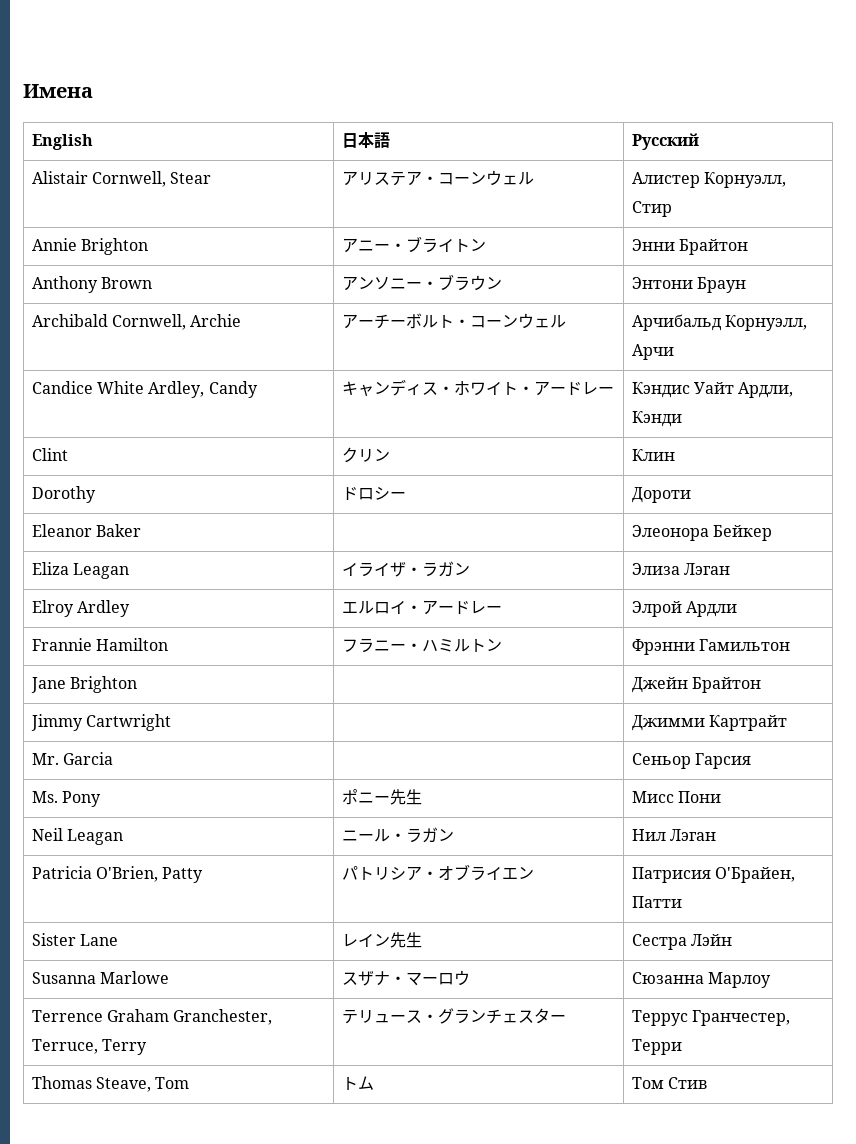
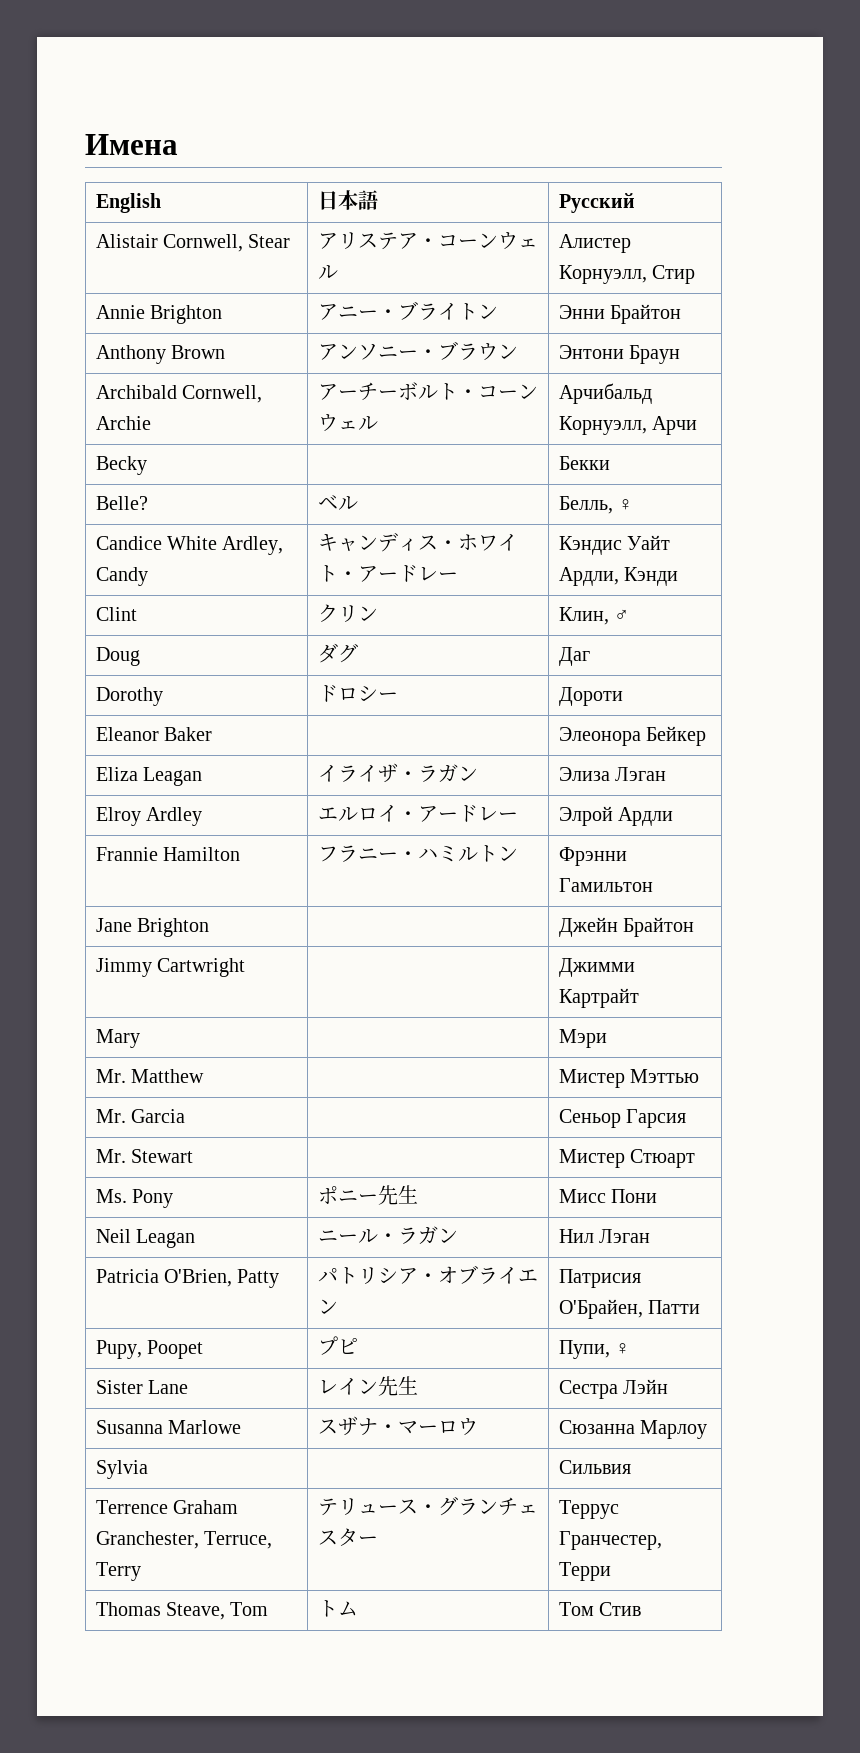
+ Becky | | Бекки
+ Belle? | ベル | Белль, ♀
- Clint | クリン | Клин
+ Clint | クリン | Клин, ♂
+ Doug | ダグ | Даг
+ Mary | | Мэри
+ Mr. Matthew | | Мистер Мэттью
+ Mr. Stewart | | Мистер Стюарт
+ Pupy, Poopet | プピ | Пупи, ♀
+ Sylvia | | Сильвия

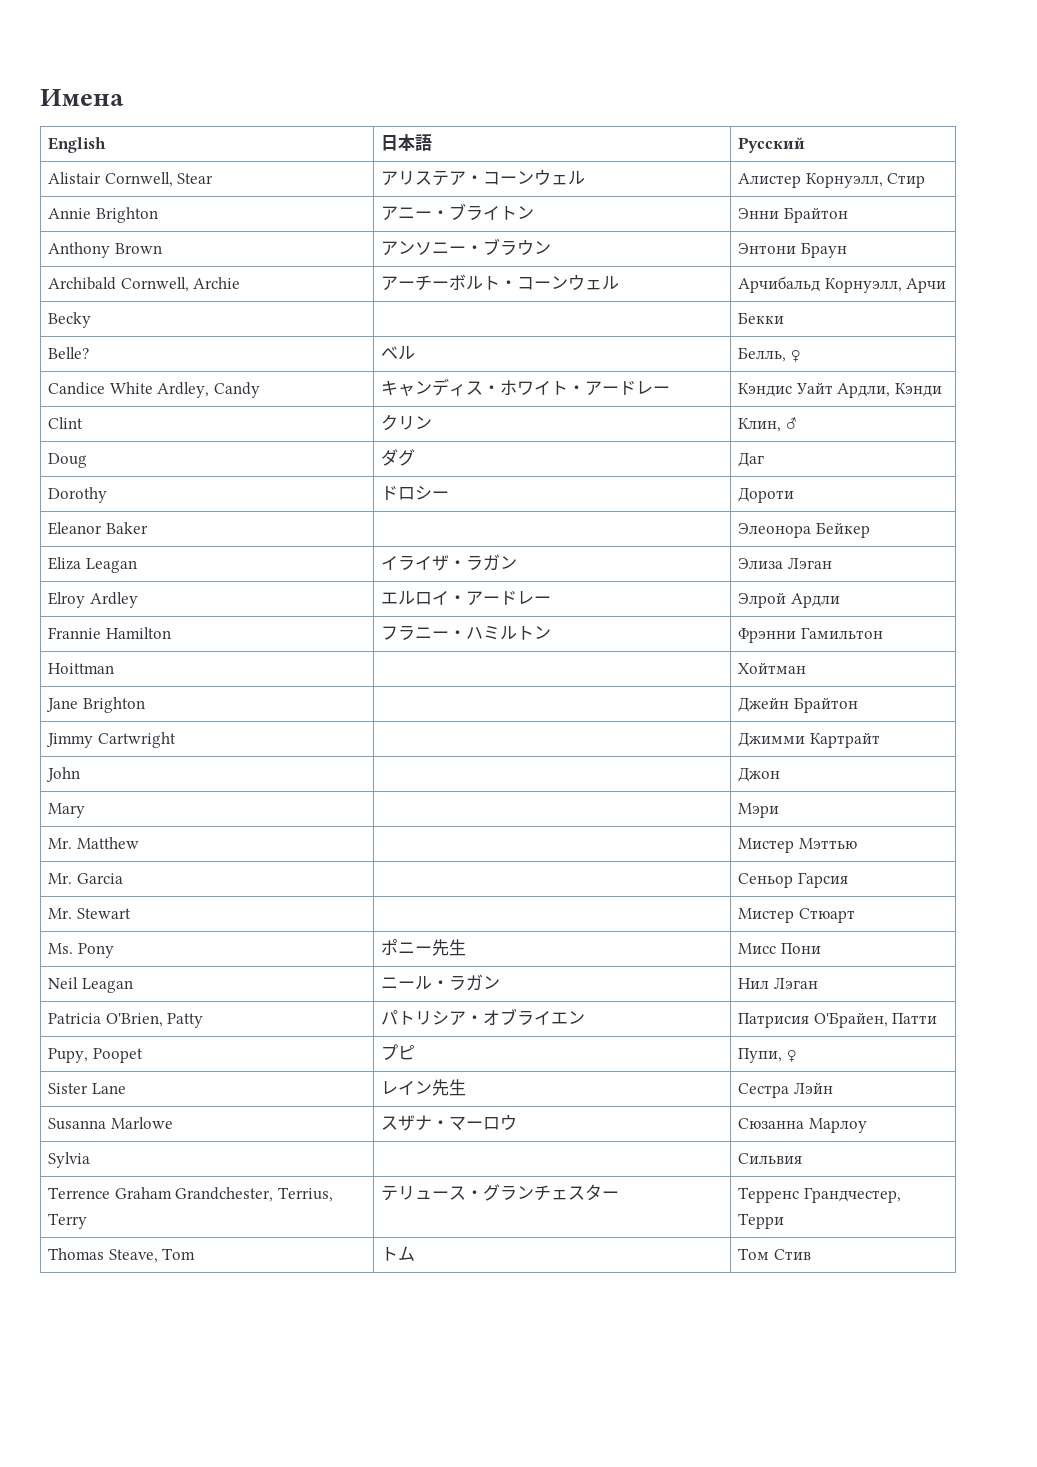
+ Hoittman | | Хойтман
+ John | | Джон
- Terrence Graham Granchester, Terruce, Terry | テリュース・グランチェスター | Террус Гранчестер, Терри
+ Terrence Graham Grandchester, Terrius, Terry | テリュース・グランチェスター | Терренс Грандчестер, Терри

